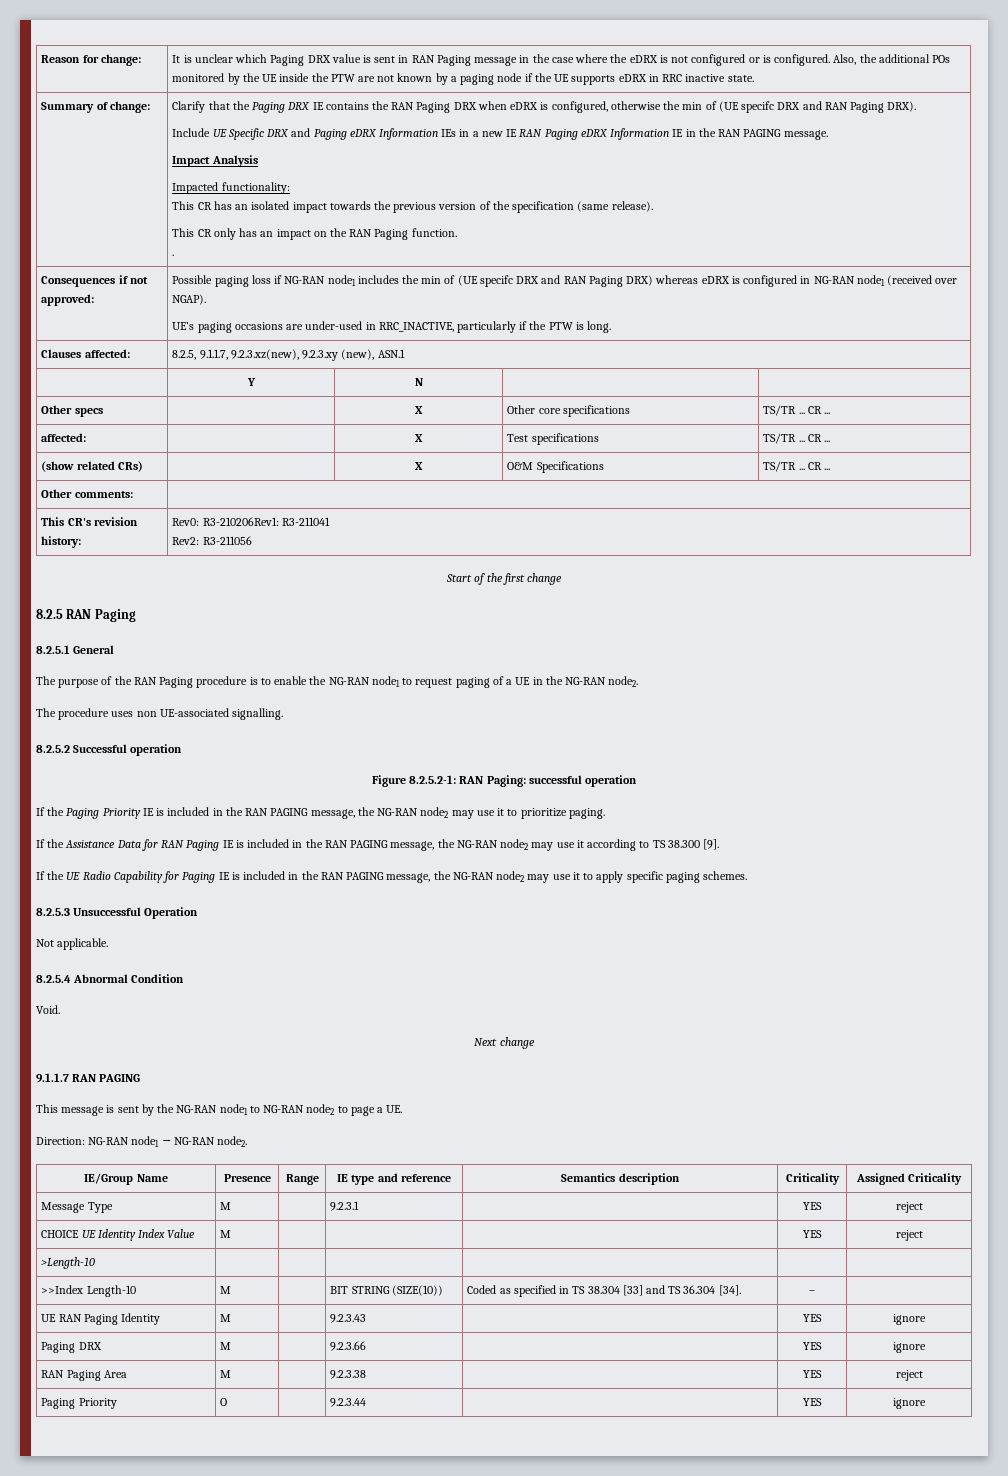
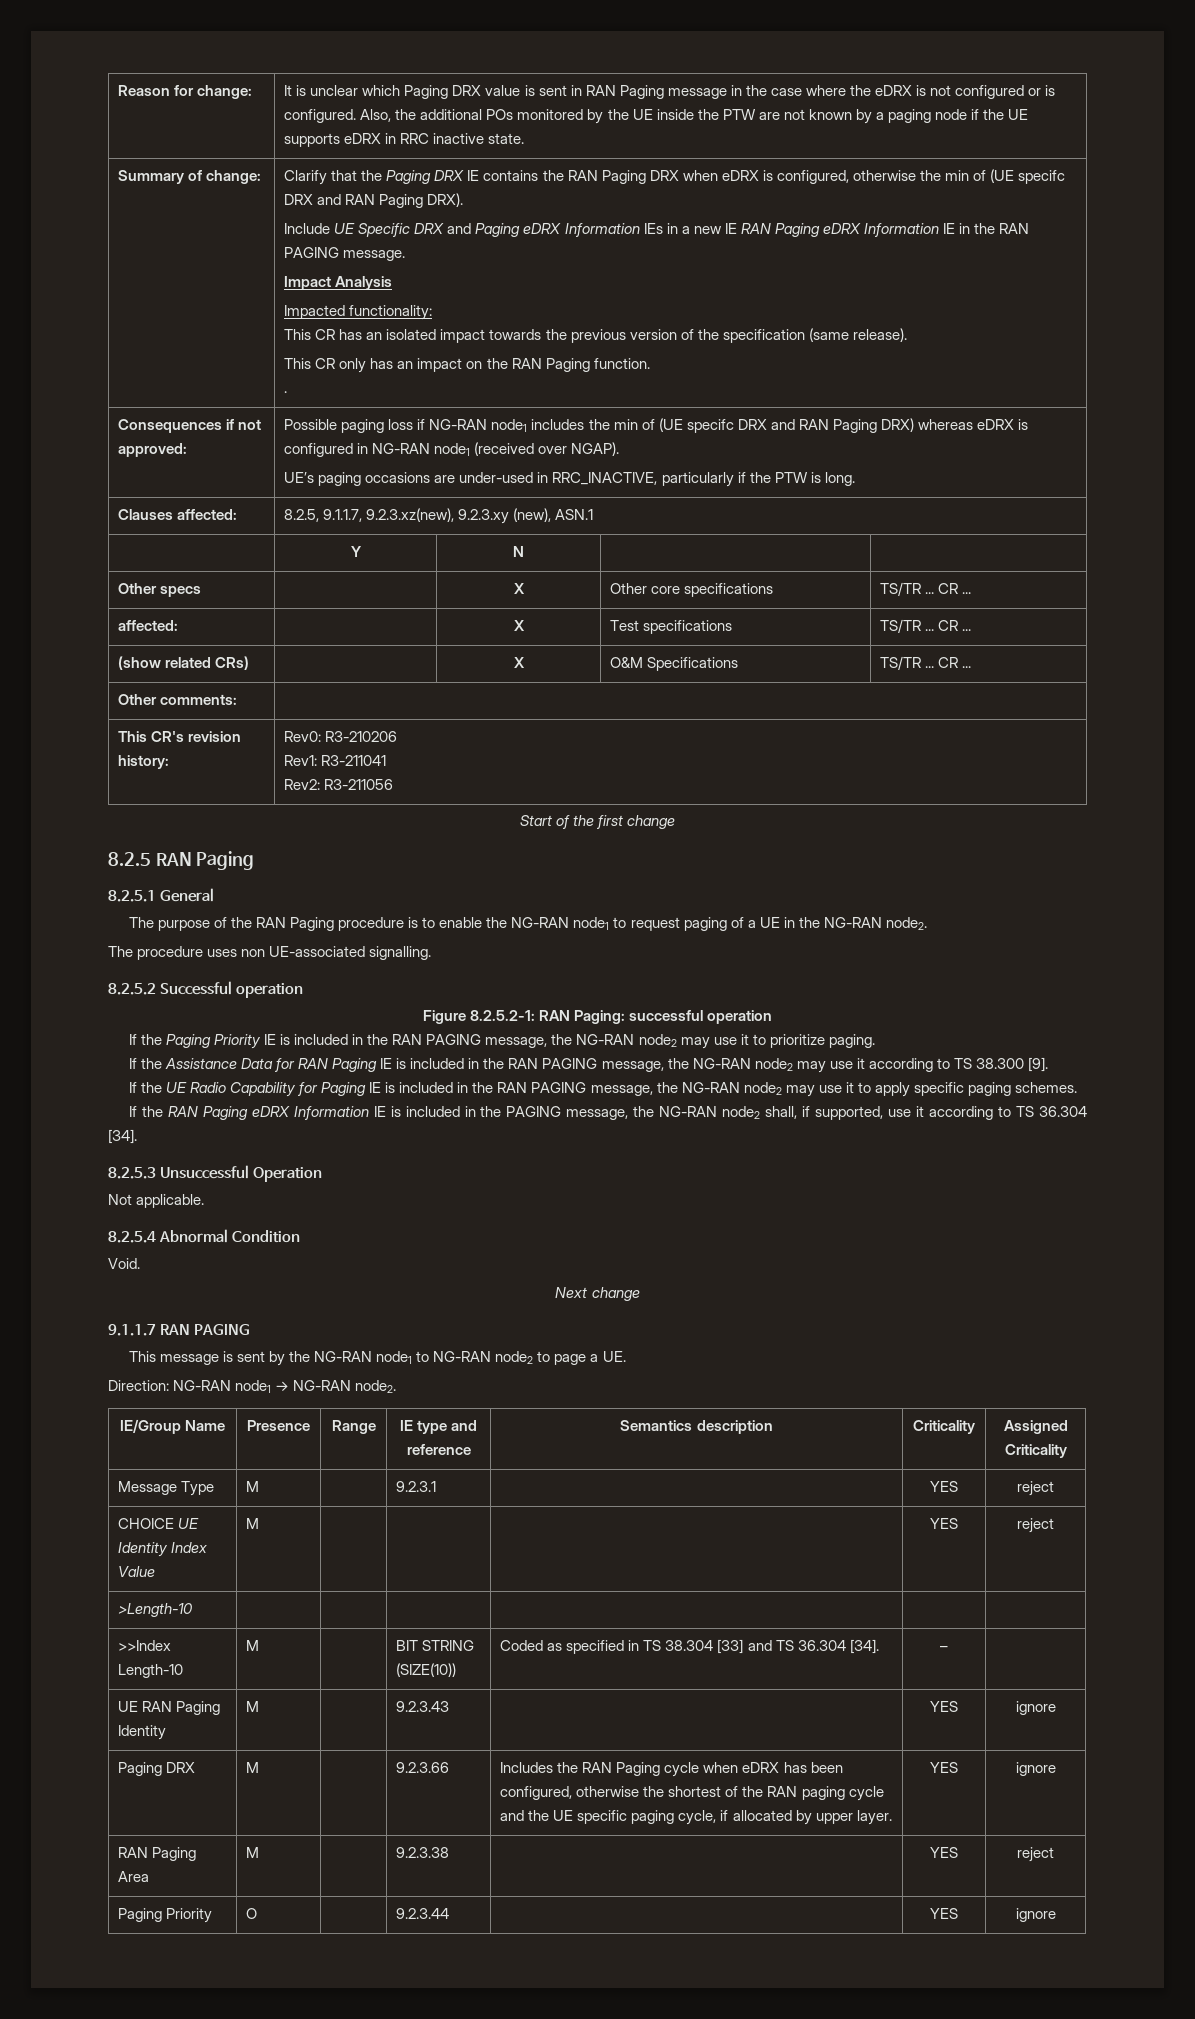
- This CR's revision history: | Rev0: R3-210206Rev1: R3-211041
+ This CR's revision history: | Rev0: R3-210206
+ Rev1: R3-211041
+ If the RAN Paging eDRX Information IE is included in the PAGING message, the NG-RAN node2 shall, if supported, use it according to TS 36.304 [34].
- Paging DRX | M | | 9.2.3.66 | | YES | ignore
+ Paging DRX | M | | 9.2.3.66 | Includes the RAN Paging cycle when eDRX has been configured, otherwise the shortest of the RAN paging cycle and the UE specific paging cycle, if allocated by upper layer. | YES | ignore

